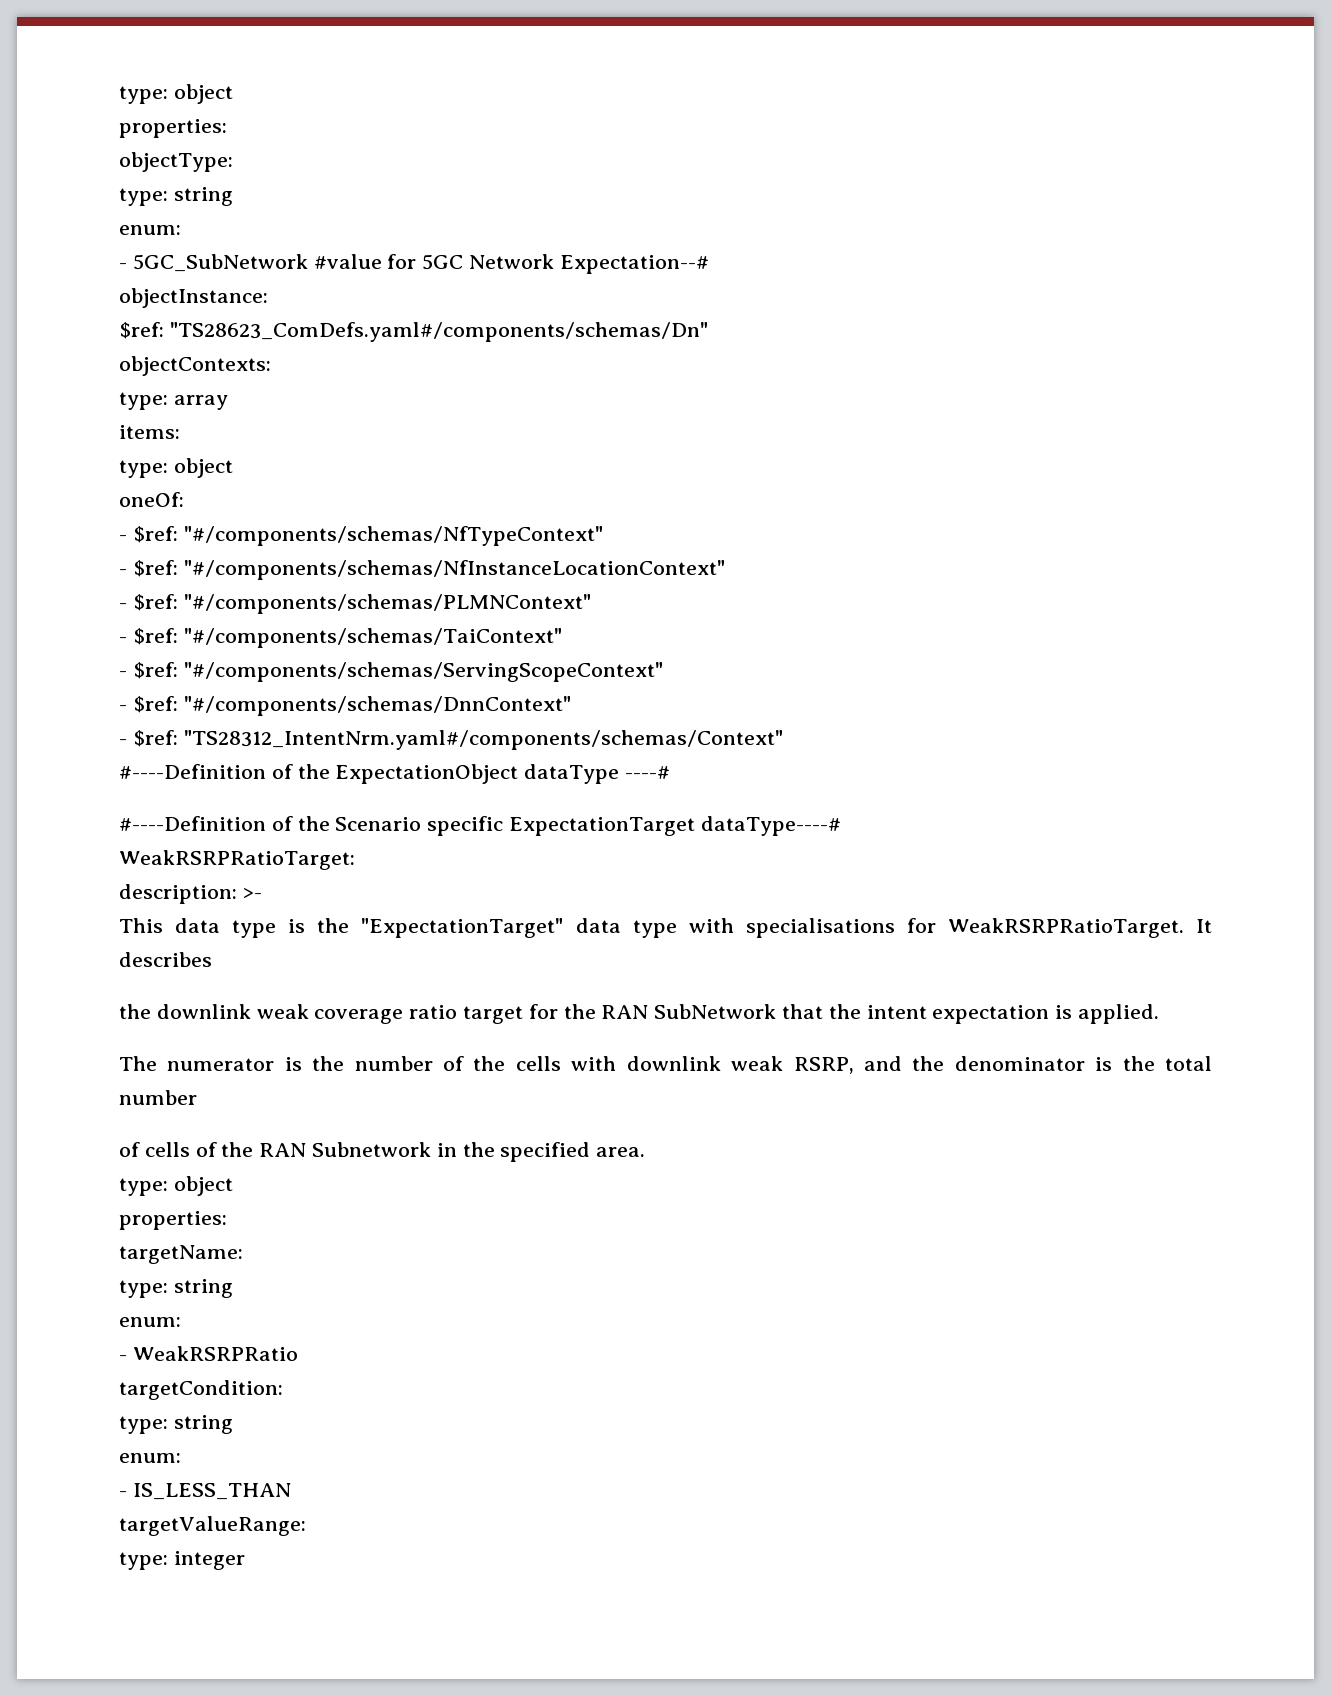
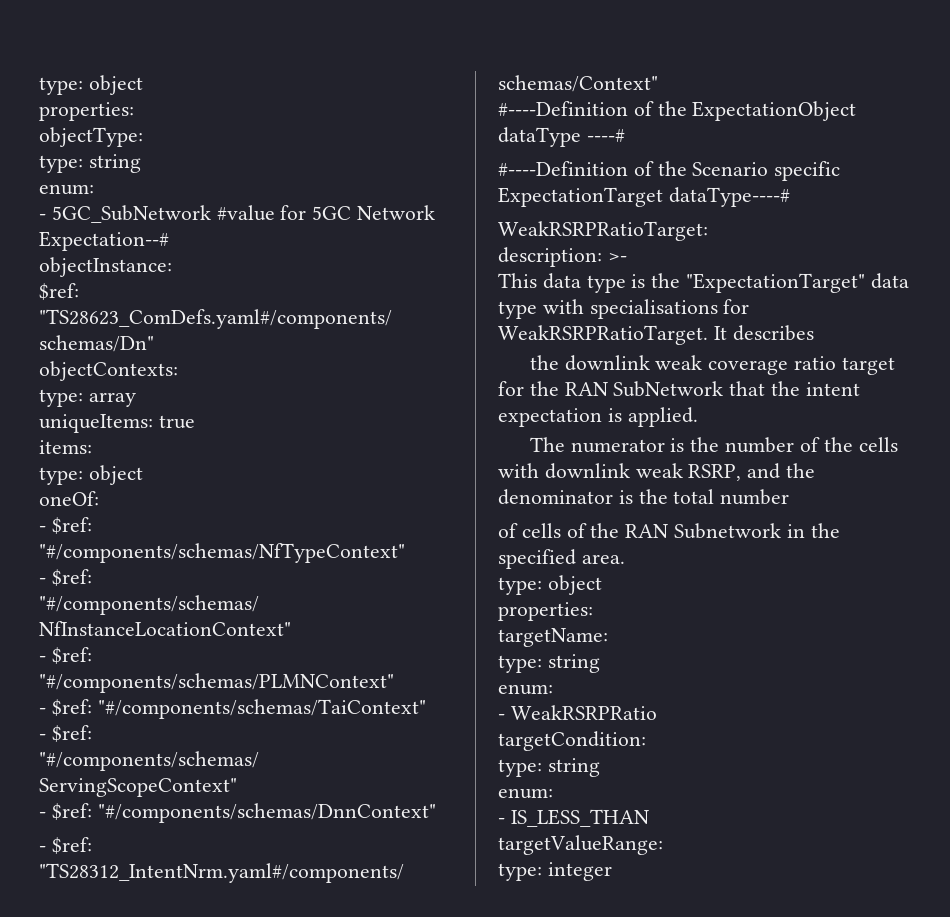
+ uniqueItems: true

